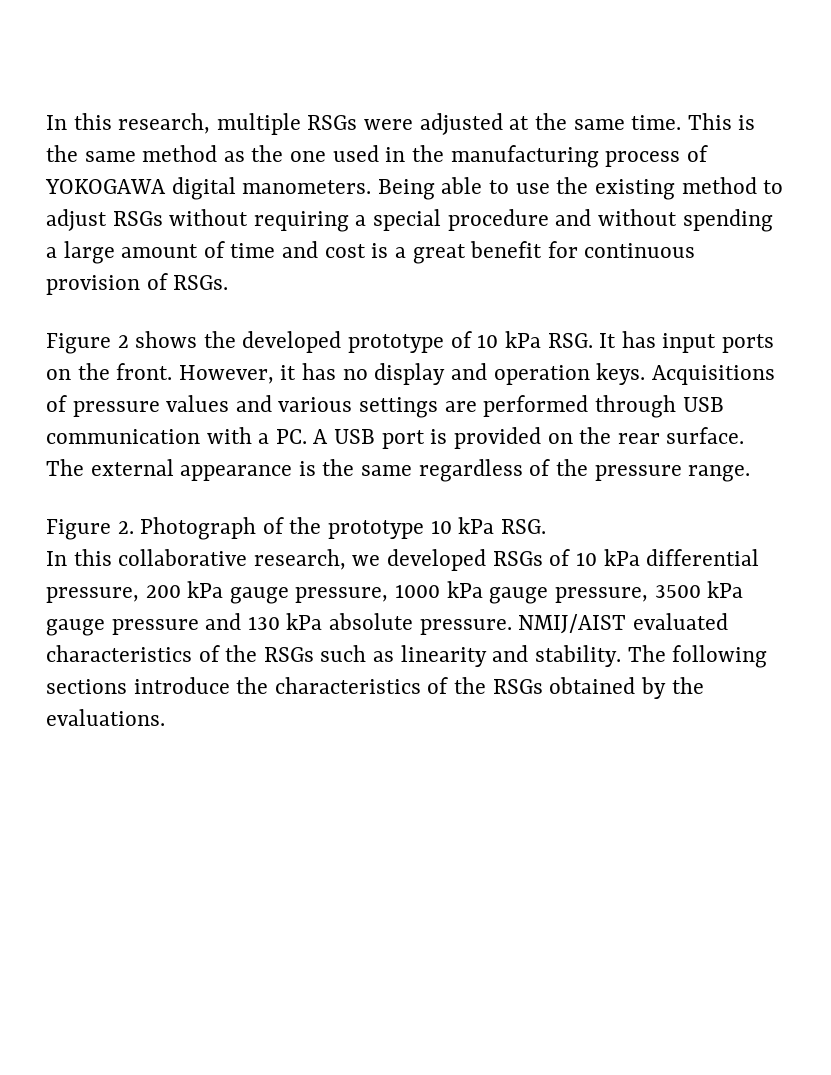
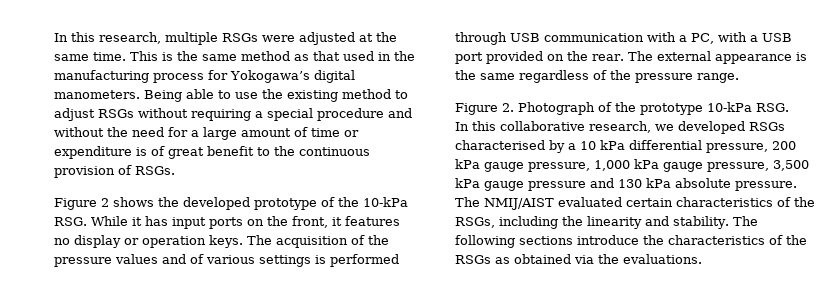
- This is the same method as the one used in the manufacturing process of YOKOGAWA digital manometers.
+ This is the same method as that used in the manufacturing process for Yokogawa’s digital manometers.
- Being able to use the existing method to adjust RSGs without requiring a special procedure and without spending a large amount of time and cost is a great benefit for continuous provision of RSGs.
+ Being able to use the existing method to adjust RSGs without requiring a special procedure and without the need for a large amount of time or expenditure is of great benefit to the continuous provision of RSGs.
- Figure 2 shows the developed prototype of 10 kPa RSG. It has input ports on the front. However, it has no display and operation keys.
+ Figure 2 shows the developed prototype of the 10-kPa RSG. While it has input ports on the front, it features no display or operation keys.
- Acquisitions of pressure values and various settings are performed through USB communication with a PC. A USB port is provided on the rear surface.
+ The acquisition of the pressure values and of various settings is performed through USB communication with a PC, with a USB port provided on the rear.
- Figure 2. Photograph of the prototype 10 kPa RSG.
+ Figure 2. Photograph of the prototype 10-kPa RSG.
- In this collaborative research, we developed RSGs of 10 kPa differential pressure, 200 kPa gauge pressure, 1000 kPa gauge pressure, 3500 kPa gauge pressure and 130 kPa absolute pressure.
+ In this collaborative research, we developed RSGs characterised by a 10 kPa differential pressure, 200 kPa gauge pressure, 1,000 kPa gauge pressure, 3,500 kPa gauge pressure and 130 kPa absolute pressure.
- NMIJ/AIST evaluated characteristics of the RSGs such as linearity and stability.
+ The NMIJ/AIST evaluated certain characteristics of the RSGs, including the linearity and stability.
- The following sections introduce the characteristics of the RSGs obtained by the evaluations.
+ The following sections introduce the characteristics of the RSGs as obtained via the evaluations.

